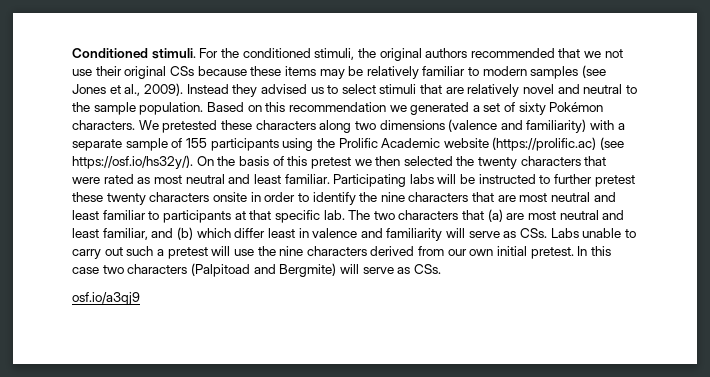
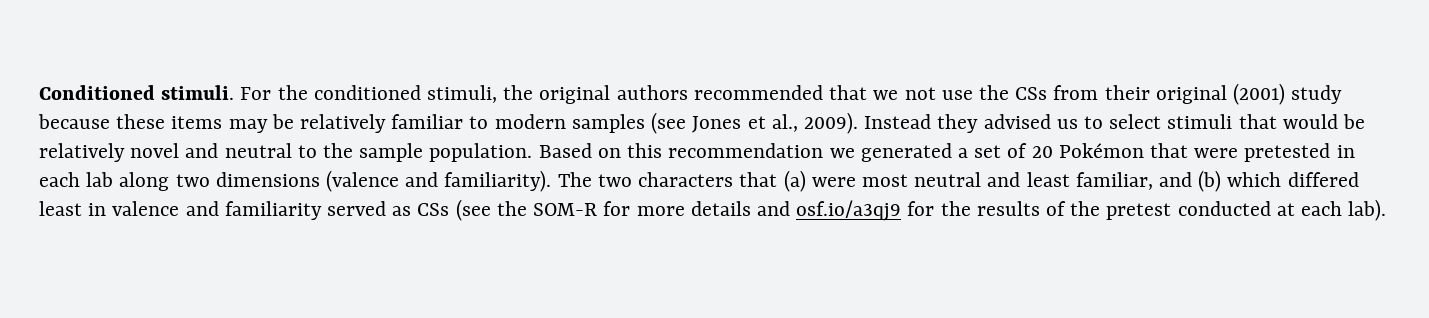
- For the conditioned stimuli, the original authors recommended that we not use their original CSs because these items may be relatively familiar to modern samples (see Jones et al., 2009).
+ For the conditioned stimuli, the original authors recommended that we not use the CSs from their original (2001) study because these items may be relatively familiar to modern samples (see Jones et al., 2009).
- Instead they advised us to select stimuli that are relatively novel and neutral to the sample population.
+ Instead they advised us to select stimuli that would be relatively novel and neutral to the sample population.
- Based on this recommendation we generated a set of sixty Pokémon characters. We pretested these characters along two dimensions (valence and familiarity) with a separate sample of 155 participants using the Prolific Academic website (https://prolific.ac) (see https://osf.io/hs32y/). On the basis of this pretest we then selected the twenty characters that were rated as most neutral and least familiar. Participating labs will be instructed to further pretest these twenty characters onsite in order to identify the nine characters that are most neutral and least familiar to participants at that specific lab.
+ Based on this recommendation we generated a set of 20 Pokémon that were pretested in each lab along two dimensions (valence and familiarity).
- The two characters that (a) are most neutral and least familiar, and (b) which differ least in valence and familiarity will serve as CSs. Labs unable to carry out such a pretest will use the nine characters derived from our own initial pretest. In this case two characters (Palpitoad and Bergmite) will serve as CSs.
- osf.io/a3qj9
+ The two characters that (a) were most neutral and least familiar, and (b) which differed least in valence and familiarity served as CSs (see the SOM-R for more details and osf.io/a3qj9 for the results of the pretest conducted at each lab).

